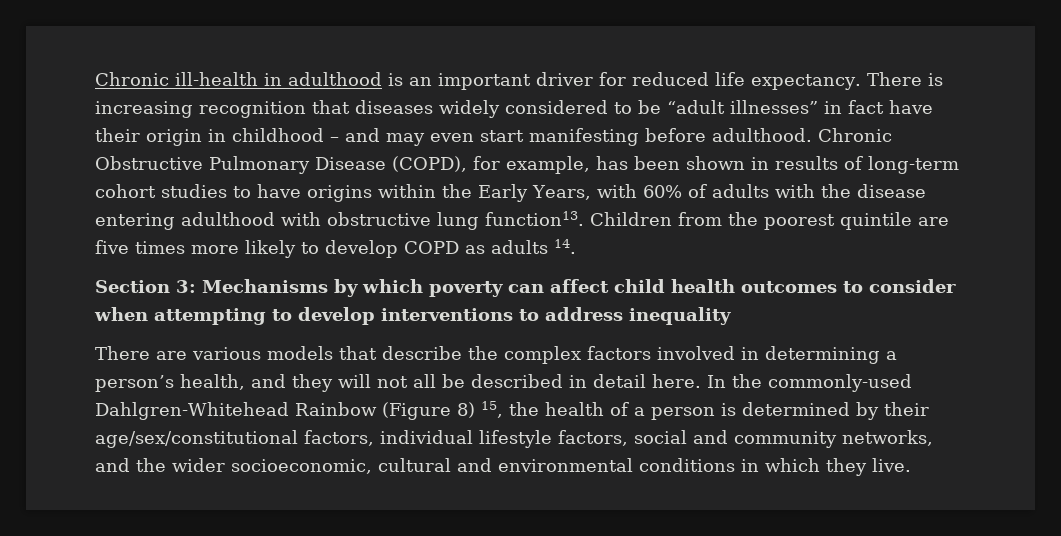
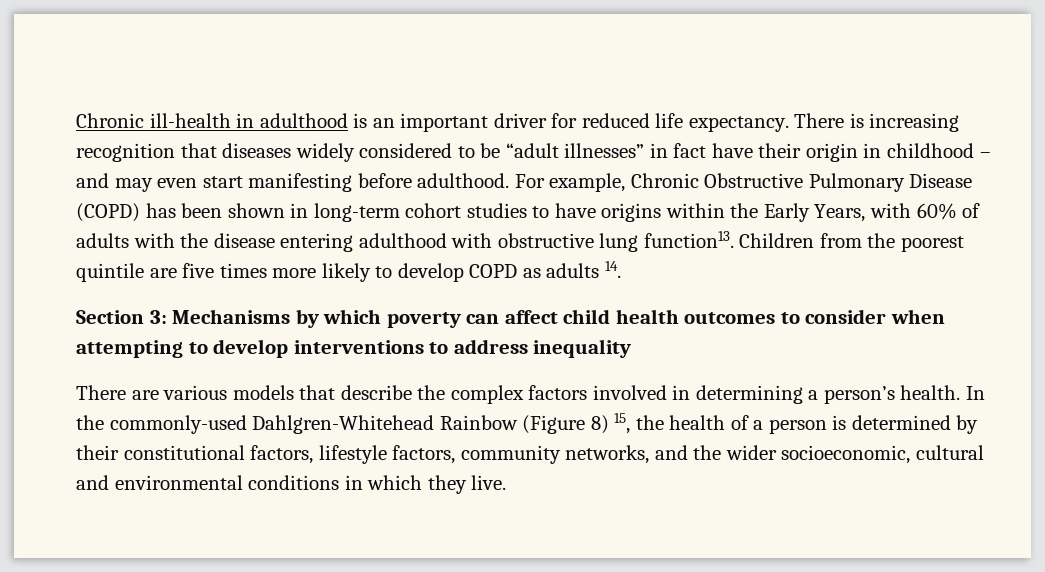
- Chronic Obstructive Pulmonary Disease (COPD), for example, has been shown in results of long-term cohort studies to have origins within the Early Years, with 60% of adults with the disease entering adulthood with obstructive lung function13.
+ For example, Chronic Obstructive Pulmonary Disease (COPD) has been shown in long-term cohort studies to have origins within the Early Years, with 60% of adults with the disease entering adulthood with obstructive lung function13.
- There are various models that describe the complex factors involved in determining a person’s health, and they will not all be described in detail here.
+ There are various models that describe the complex factors involved in determining a person’s health.
- In the commonly-used Dahlgren-Whitehead Rainbow (Figure 8) 15, the health of a person is determined by their age/sex/constitutional factors, individual lifestyle factors, social and community networks, and the wider socioeconomic, cultural and environmental conditions in which they live.
+ In the commonly-used Dahlgren-Whitehead Rainbow (Figure 8) 15, the health of a person is determined by their constitutional factors, lifestyle factors, community networks, and the wider socioeconomic, cultural and environmental conditions in which they live.

